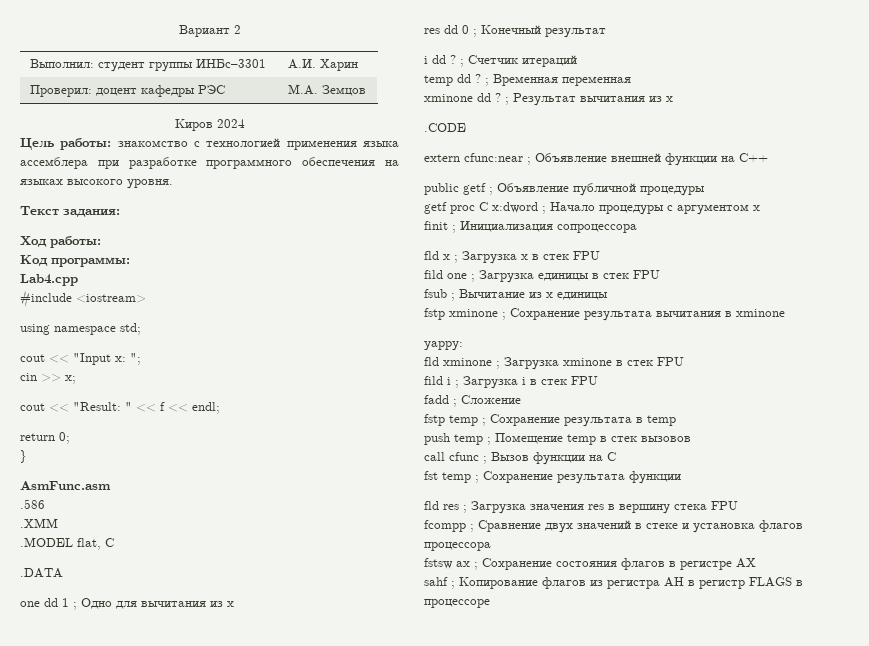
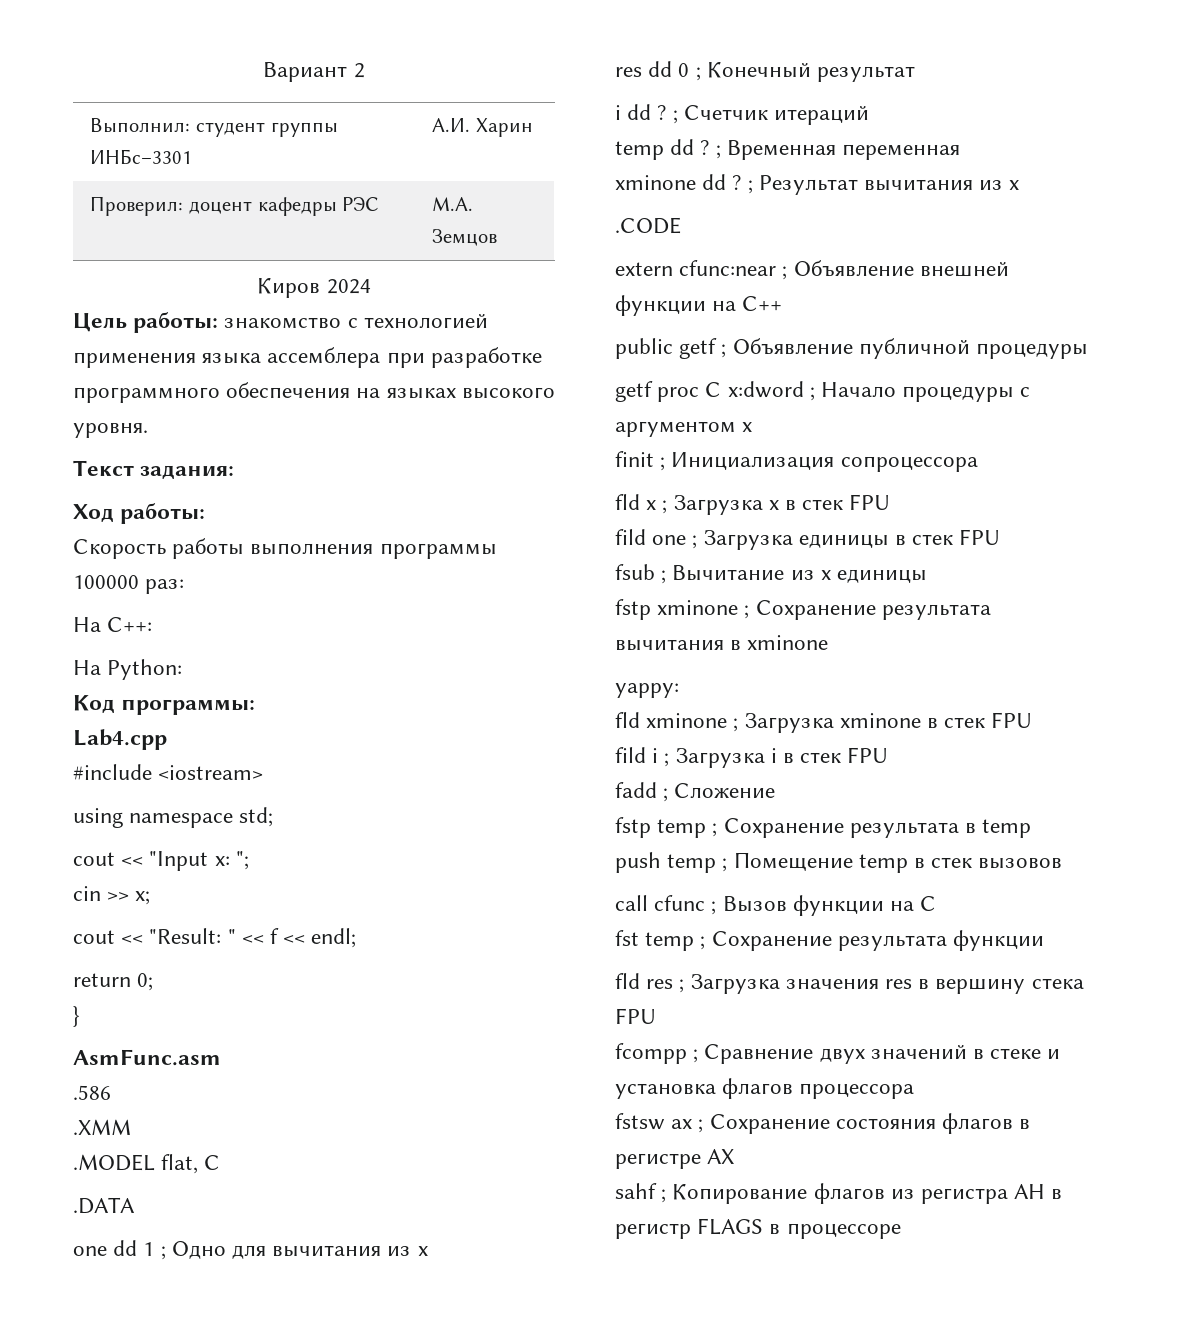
+ Скорость работы выполнения программы 100000 раз:
+ На C++:
+ На Python:

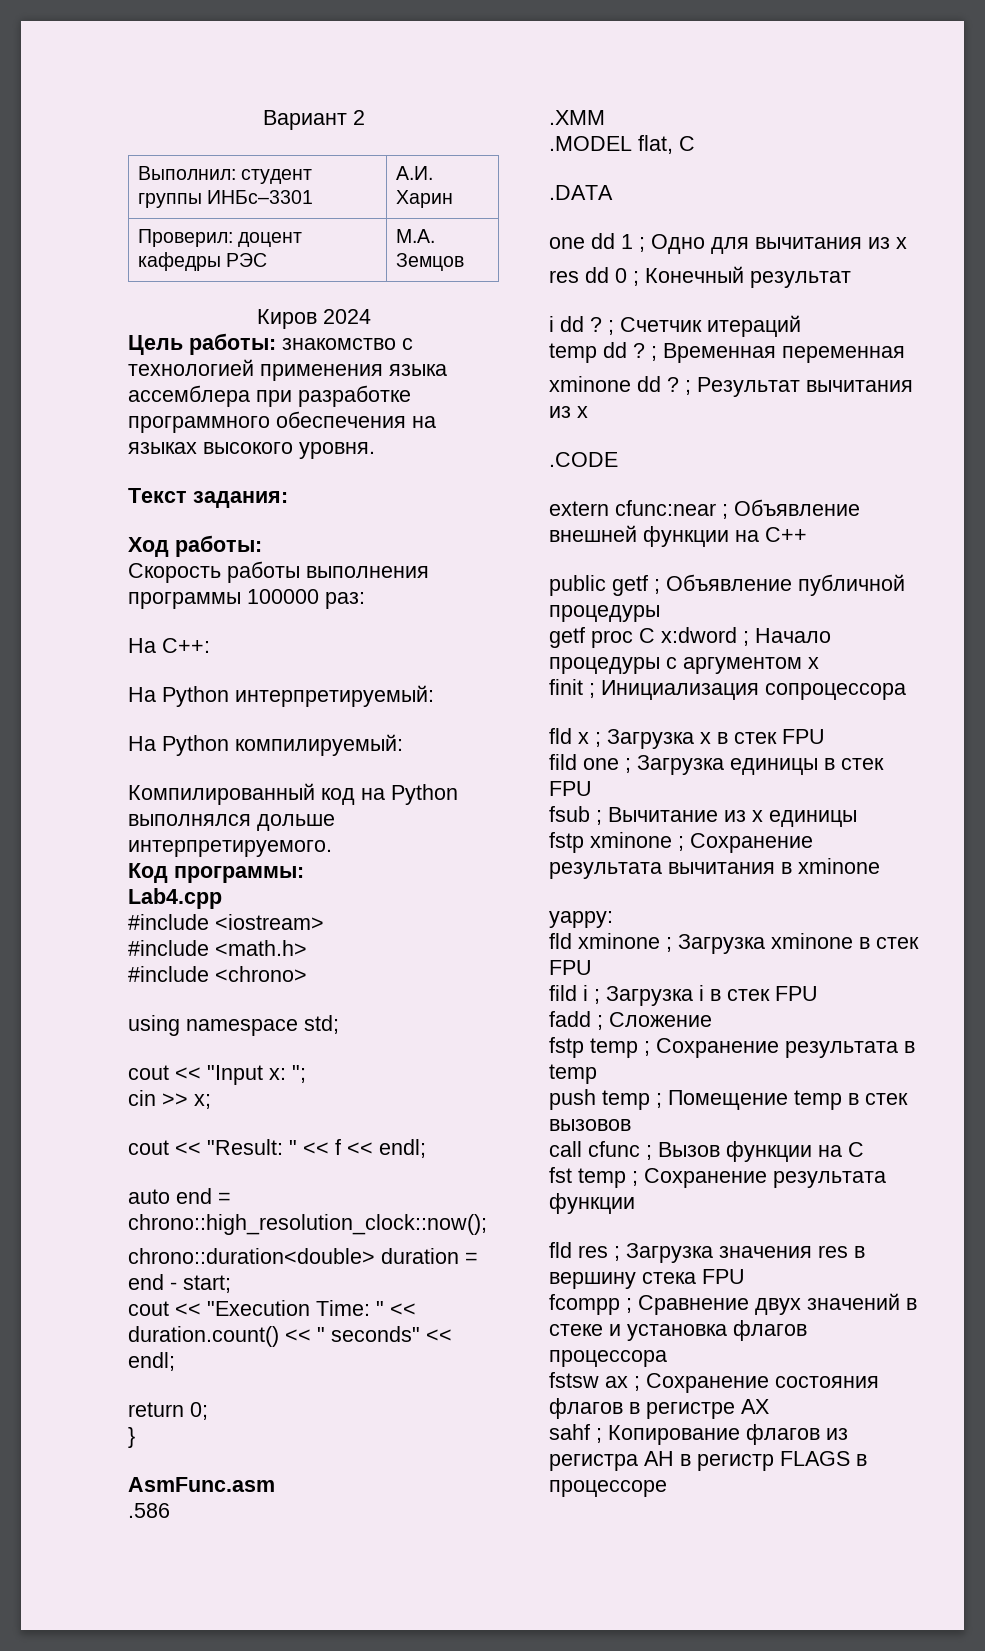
- На Python:
+ На Python интерпретируемый:
+ На Python компилируемый:
+ Компилированный код на Python выполнялся дольше интерпретируемого.
+ #include <math.h>
+ #include <chrono>
+ auto end = chrono::high_resolution_clock::now();
+ chrono::duration<double> duration = end - start;
+ cout << "Execution Time: " << duration.count() << " seconds" << endl;

